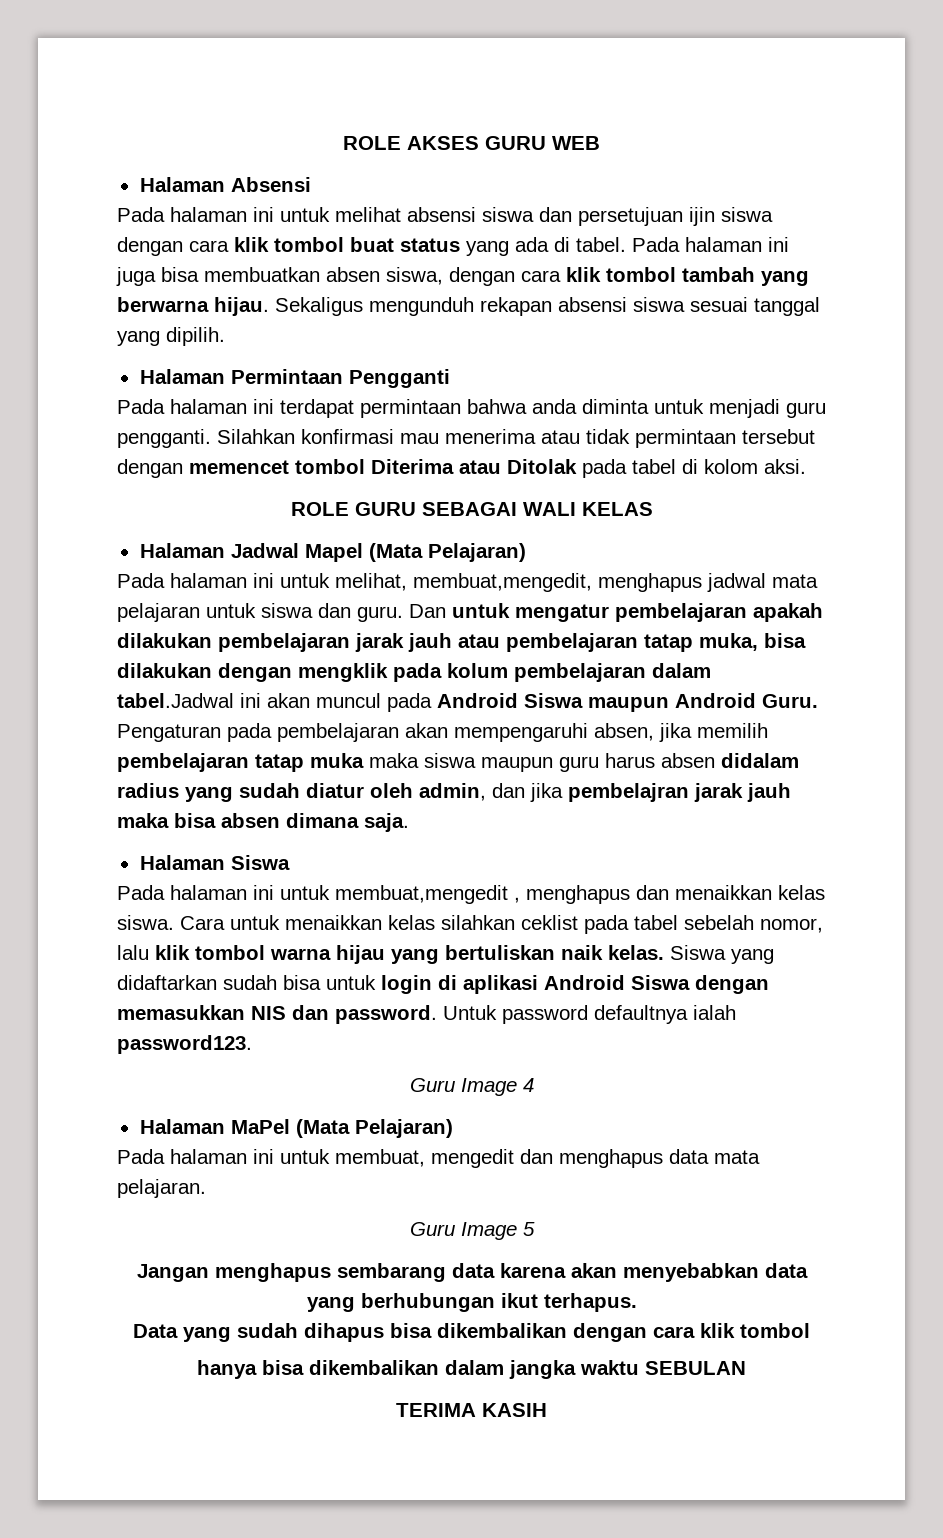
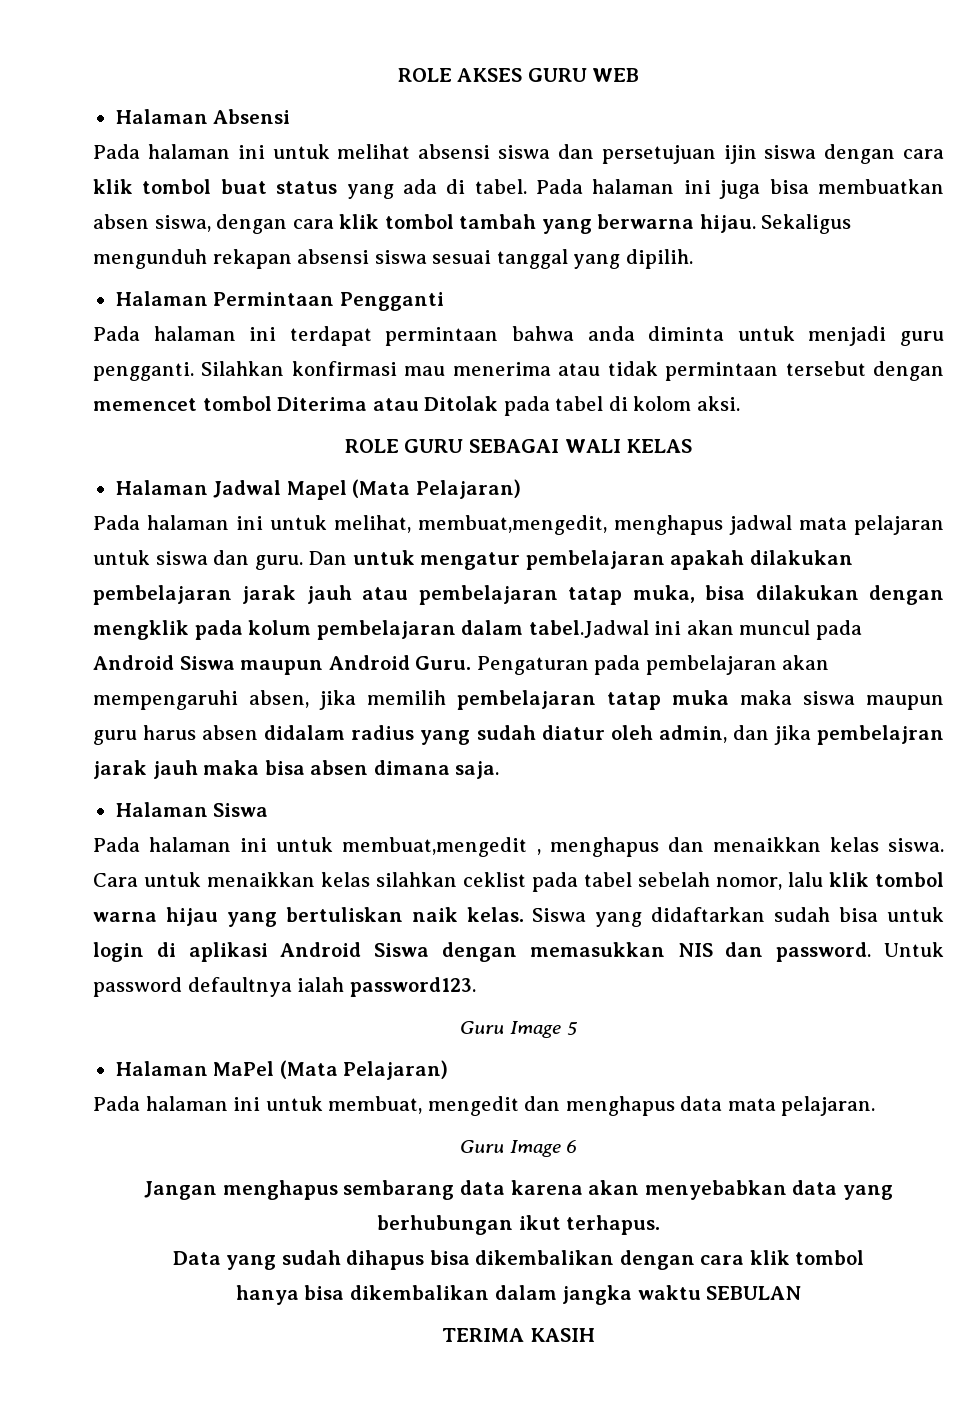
- Guru Image 4
+ Guru Image 5
- Guru Image 5
+ Guru Image 6

